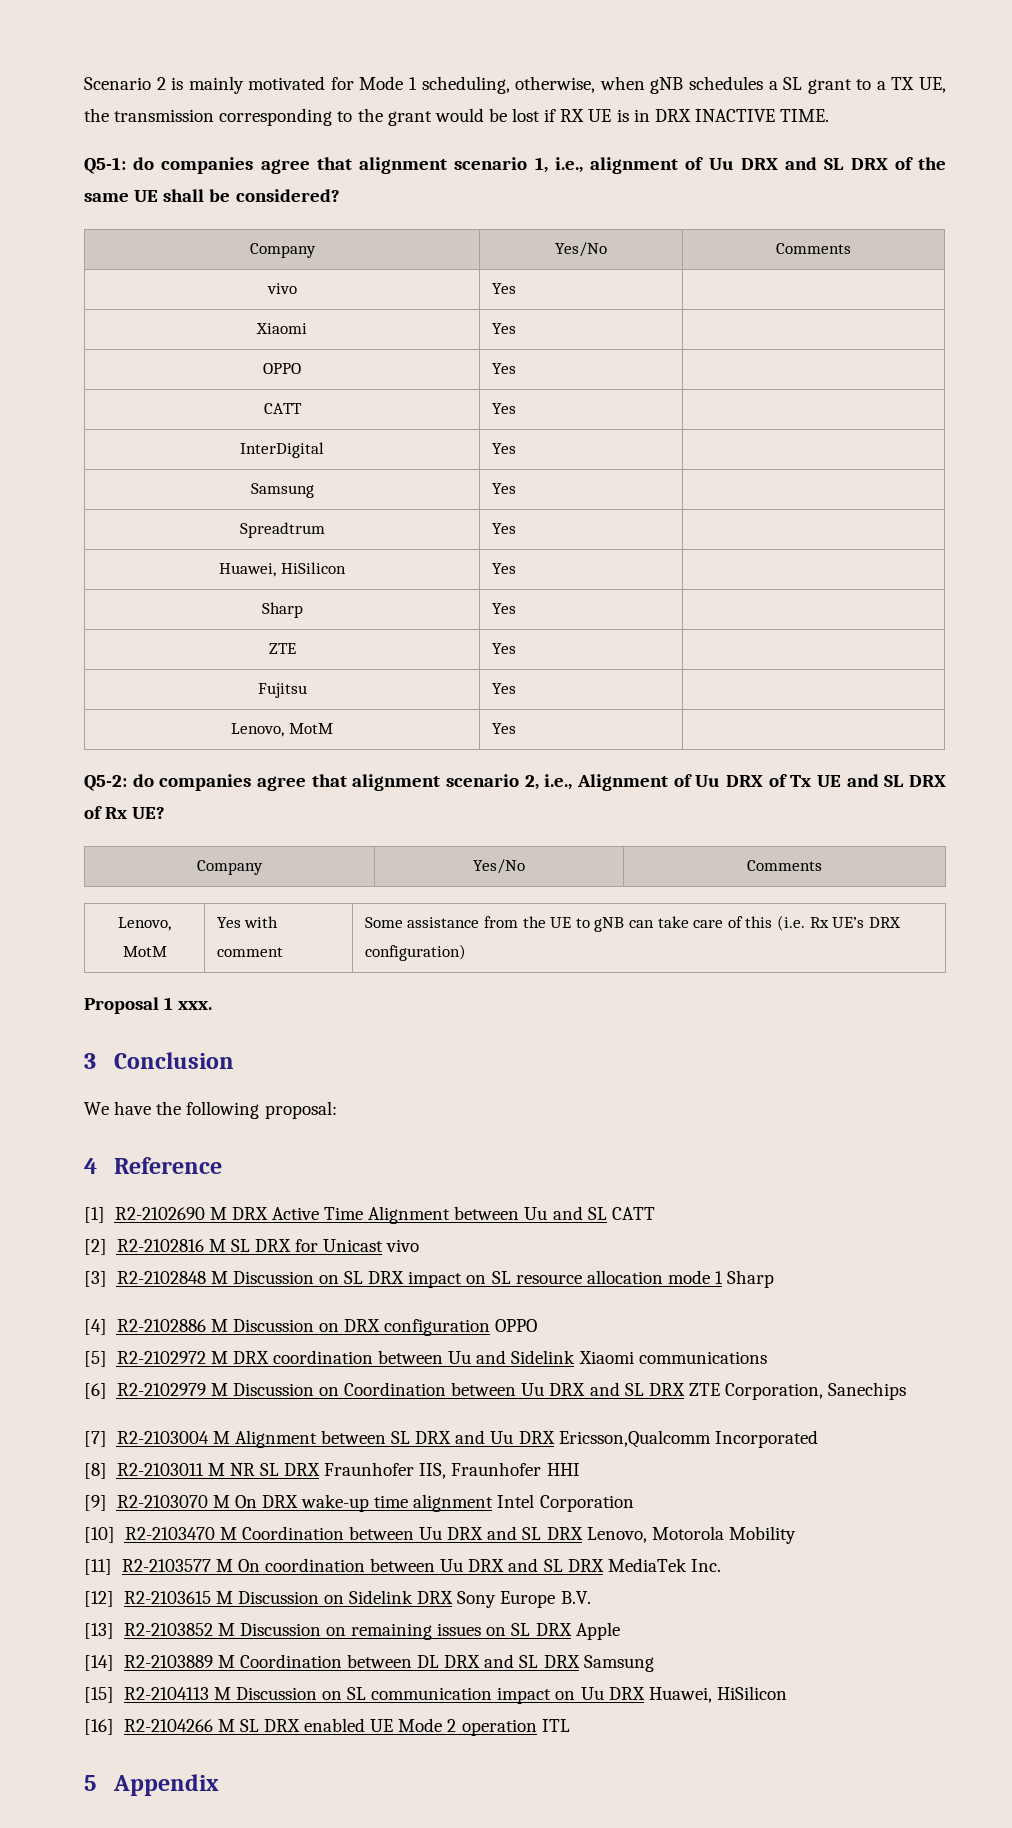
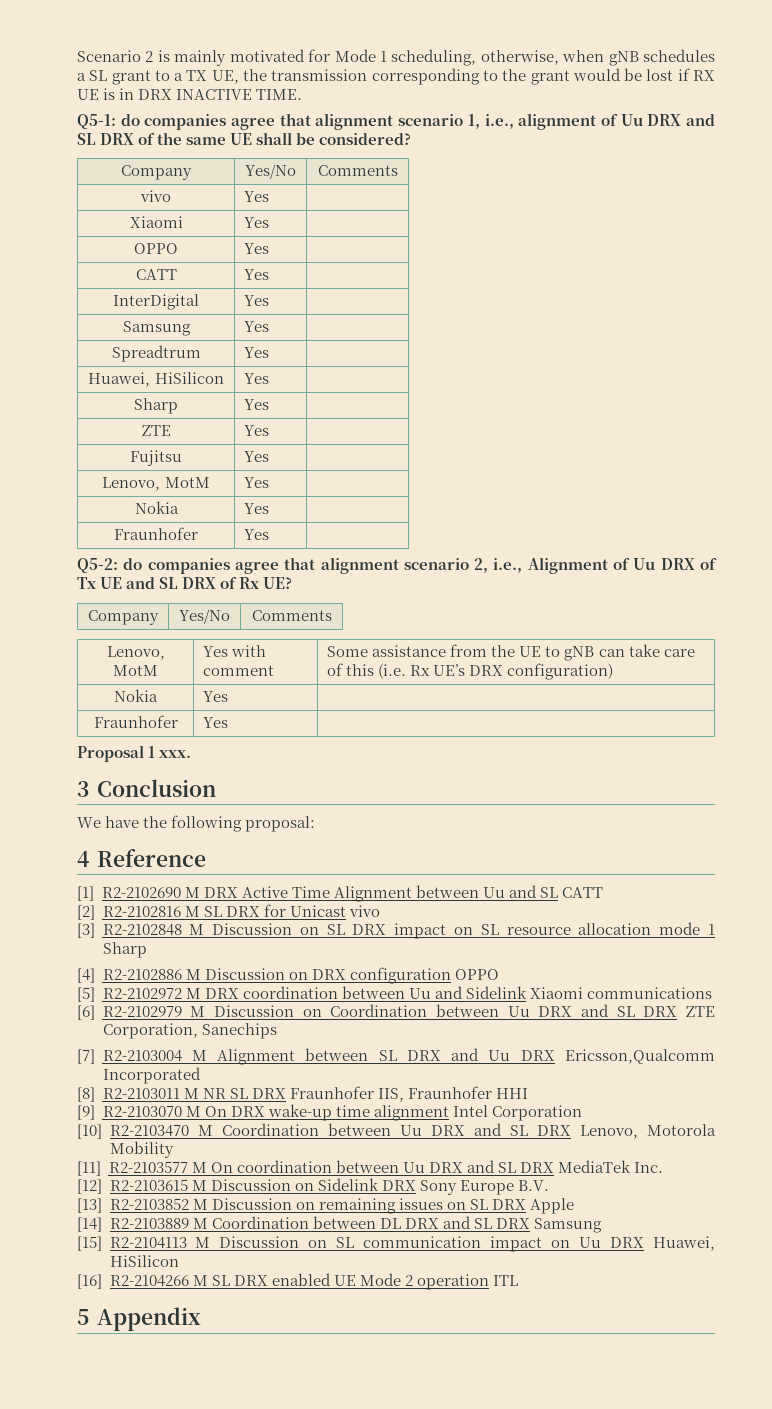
  Lenovo, MotM | Yes |
+ Nokia | Yes |
+ Fraunhofer | Yes |
  Lenovo, MotM | Yes with comment | Some assistance from the UE to gNB can take care of this (i.e. Rx UE’s DRX configuration)
+ Nokia | Yes |
+ Fraunhofer | Yes |

